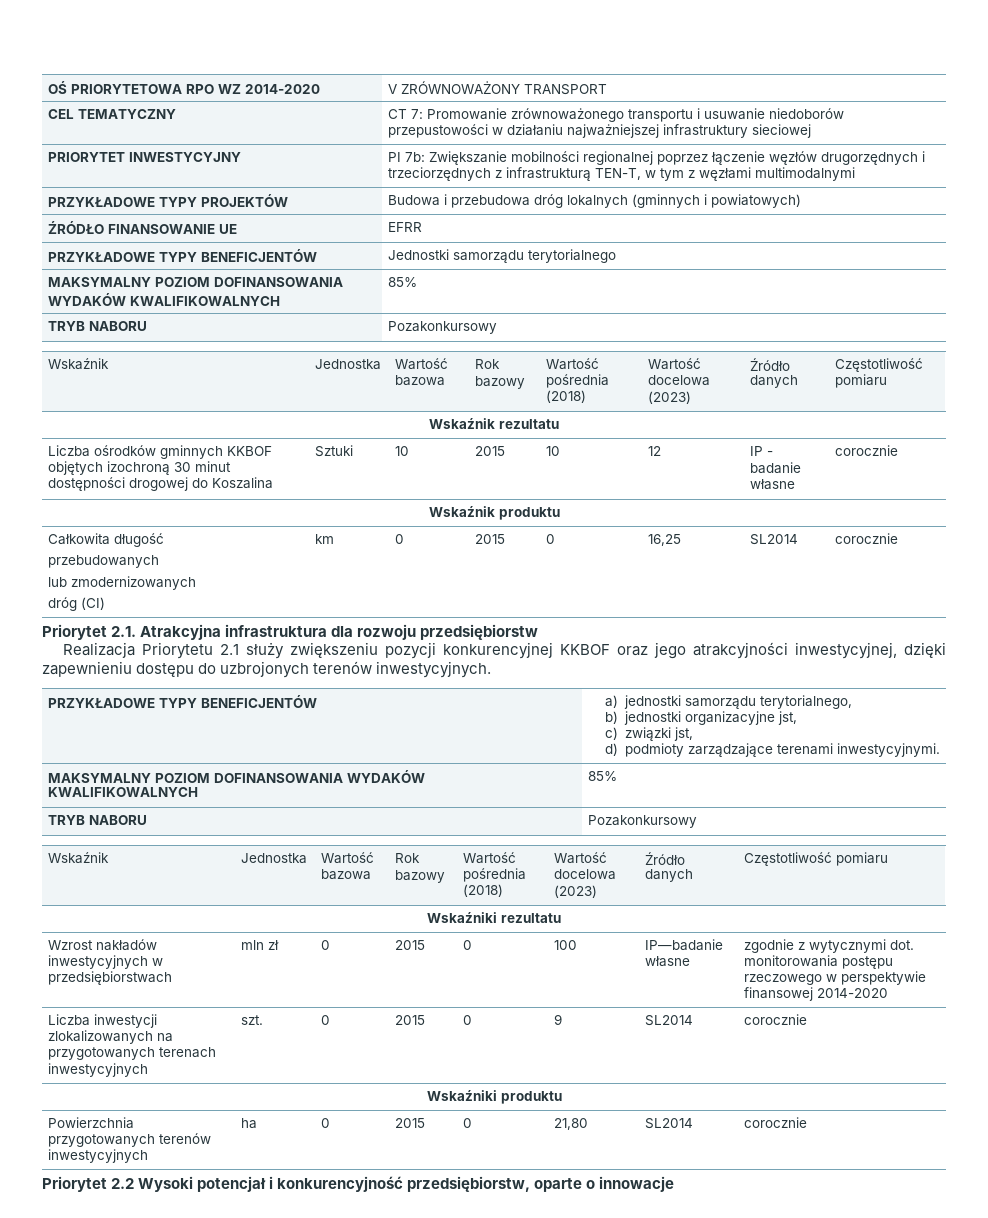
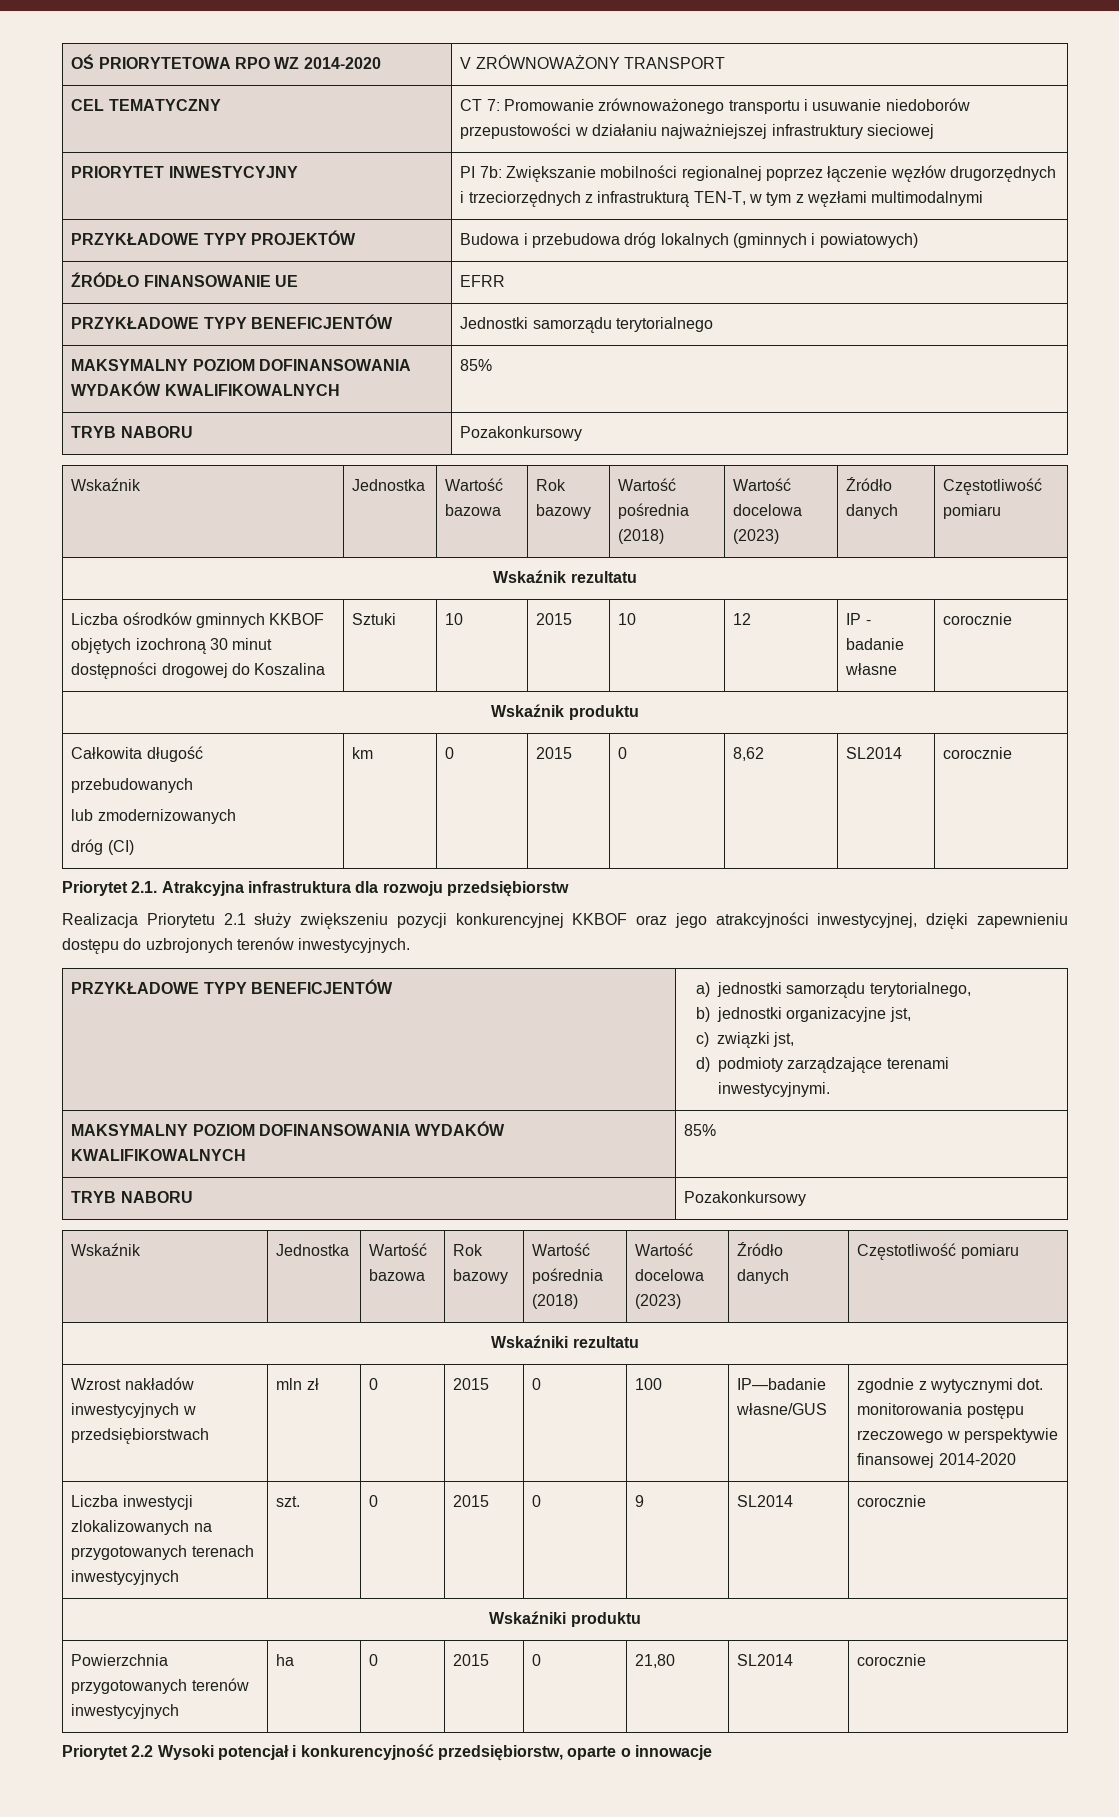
  Całkowita długość
  przebudowanych
  lub zmodernizowanych
- dróg (CI) | km | 0 | 2015 | 0 | 16,25 | SL2014 | corocznie
+ dróg (CI) | km | 0 | 2015 | 0 | 8,62 | SL2014 | corocznie
- Wzrost nakładów inwestycyjnych w przedsiębiorstwach | mln zł | 0 | 2015 | 0 | 100 | IP—badanie własne | zgodnie z wytycznymi dot. monitorowania postępu rzeczowego w perspektywie finansowej 2014-2020
+ Wzrost nakładów inwestycyjnych w przedsiębiorstwach | mln zł | 0 | 2015 | 0 | 100 | IP—badanie własne/GUS | zgodnie z wytycznymi dot. monitorowania postępu rzeczowego w perspektywie finansowej 2014-2020

